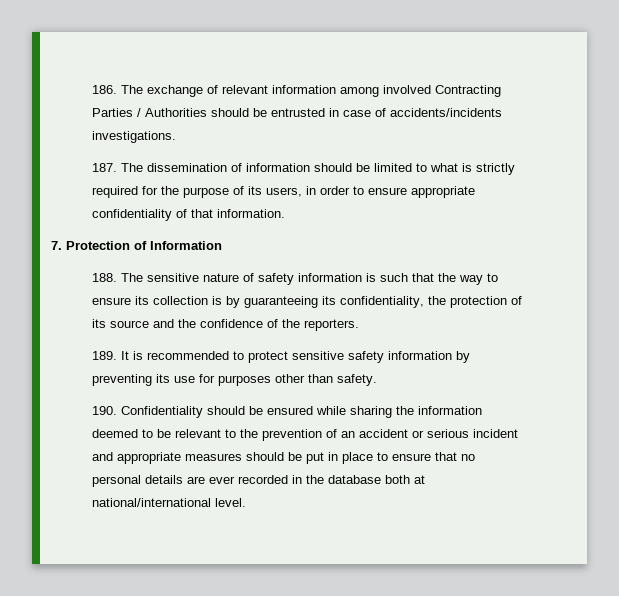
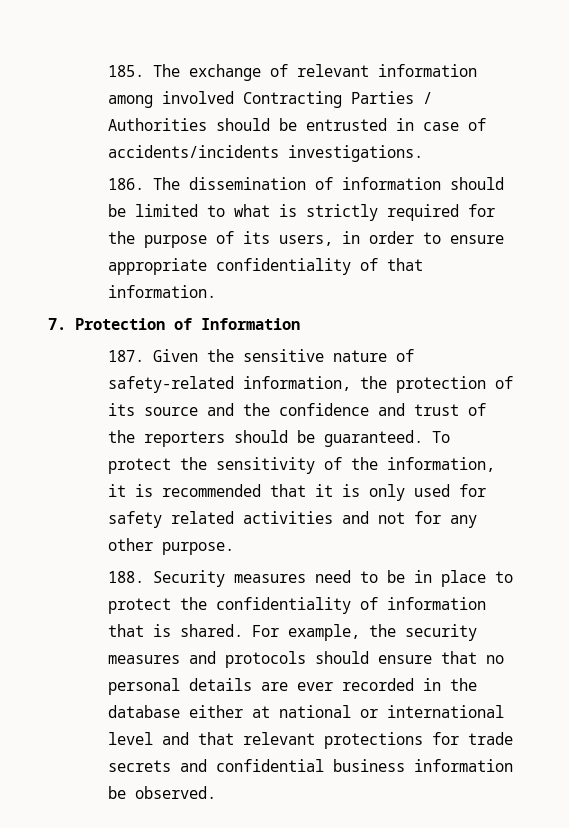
- 186. The exchange of relevant information among involved Contracting Parties / Authorities should be entrusted in case of accidents/incidents investigations.
+ 185. The exchange of relevant information among involved Contracting Parties / Authorities should be entrusted in case of accidents/incidents investigations.
- 187. The dissemination of information should be limited to what is strictly required for the purpose of its users, in order to ensure appropriate confidentiality of that information.
+ 186. The dissemination of information should be limited to what is strictly required for the purpose of its users, in order to ensure appropriate confidentiality of that information.
- 188. The sensitive nature of safety information is such that the way to ensure its collection is by guaranteeing its confidentiality, the protection of its source and the confidence of the reporters.
- 189. It is recommended to protect sensitive safety information by preventing its use for purposes other than safety.
- 190. Confidentiality should be ensured while sharing the information deemed to be relevant to the prevention of an accident or serious incident and appropriate measures should be put in place to ensure that no personal details are ever recorded in the database both at national/international level.
+ 187. Given the sensitive nature of safety-related information, the protection of its source and the confidence and trust of the reporters should be guaranteed. To protect the sensitivity of the information, it is recommended that it is only used for safety related activities and not for any other purpose.
+ 188. Security measures need to be in place to protect the confidentiality of information that is shared. For example, the security measures and protocols should ensure that no personal details are ever recorded in the database either at national or international level and that relevant protections for trade secrets and confidential business information be observed.

